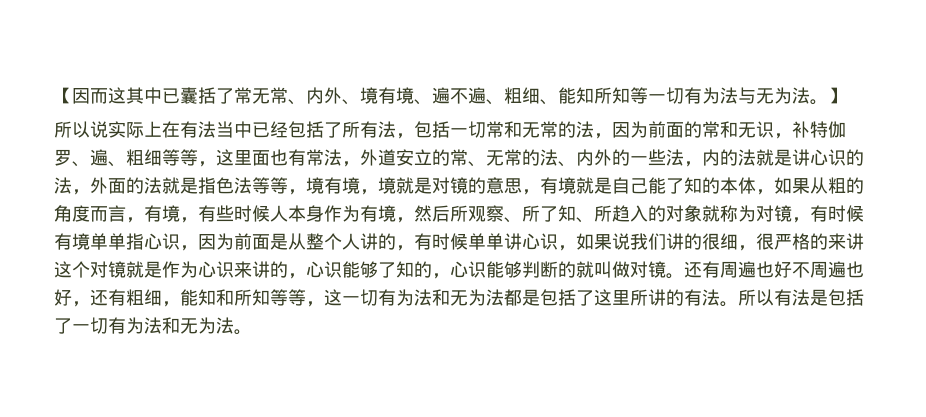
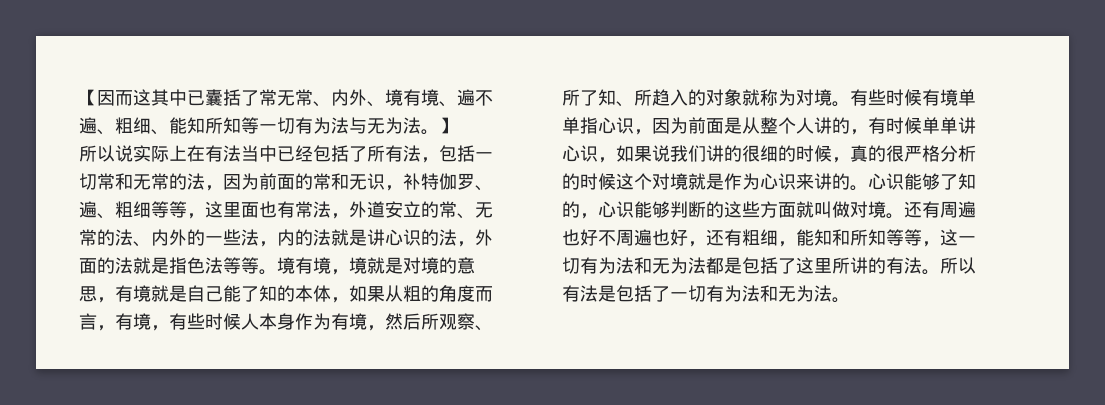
- 所以说实际上在有法当中已经包括了所有法，包括一切常和无常的法，因为前面的常和无识，补特伽罗、遍、粗细等等，这里面也有常法，外道安立的常、无常的法、内外的一些法，内的法就是讲心识的法，外面的法就是指色法等等，境有境，境就是对镜的意思，有境就是自己能了知的本体，如果从粗的角度而言，有境，有些时候人本身作为有境，然后所观察、所了知、所趋入的对象就称为对镜，有时候有境单单指心识，因为前面是从整个人讲的，有时候单单讲心识，如果说我们讲的很细，很严格的来讲这个对镜就是作为心识来讲的，心识能够了知的，心识能够判断的就叫做对镜。
+ 所以说实际上在有法当中已经包括了所有法，包括一切常和无常的法，因为前面的常和无识，补特伽罗、遍、粗细等等，这里面也有常法，外道安立的常、无常的法、内外的一些法，内的法就是讲心识的法，外面的法就是指色法等等。境有境，境就是对境的意思，有境就是自己能了知的本体，如果从粗的角度而言，有境，有些时候人本身作为有境，然后所观察、所了知、所趋入的对象就称为对境。有些时候有境单单指心识，因为前面是从整个人讲的，有时候单单讲心识，如果说我们讲的很细的时候，真的很严格分析的时候这个对境就是作为心识来讲的。心识能够了知的，心识能够判断的这些方面就叫做对境。

